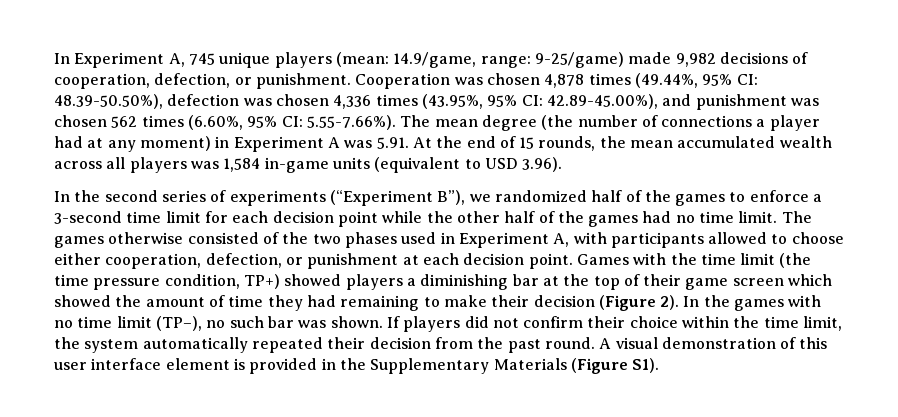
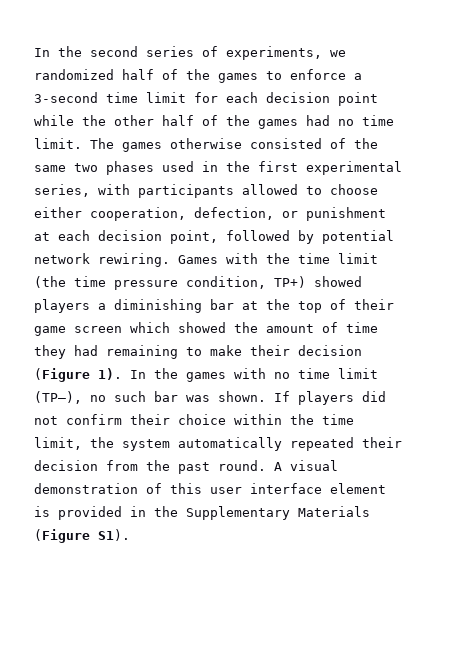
- In Experiment A, 745 unique players (mean: 14.9/game, range: 9-25/game) made 9,982 decisions of cooperation, defection, or punishment. Cooperation was chosen 4,878 times (49.44%, 95% CI: 48.39-50.50%), defection was chosen 4,336 times (43.95%, 95% CI: 42.89-45.00%), and punishment was chosen 562 times (6.60%, 95% CI: 5.55-7.66%). The mean degree (the number of connections a player had at any moment) in Experiment A was 5.91. At the end of 15 rounds, the mean accumulated wealth across all players was 1,584 in-game units (equivalent to USD 3.96).
- In the second series of experiments (“Experiment B”), we randomized half of the games to enforce a 3-second time limit for each decision point while the other half of the games had no time limit.
+ In the second series of experiments, we randomized half of the games to enforce a 3-second time limit for each decision point while the other half of the games had no time limit.
- The games otherwise consisted of the two phases used in Experiment A, with participants allowed to choose either cooperation, defection, or punishment at each decision point.
+ The games otherwise consisted of the same two phases used in the first experimental series, with participants allowed to choose either cooperation, defection, or punishment at each decision point, followed by potential network rewiring.
- Games with the time limit (the time pressure condition, TP+) showed players a diminishing bar at the top of their game screen which showed the amount of time they had remaining to make their decision (Figure 2).
+ Games with the time limit (the time pressure condition, TP+) showed players a diminishing bar at the top of their game screen which showed the amount of time they had remaining to make their decision (Figure 1).

